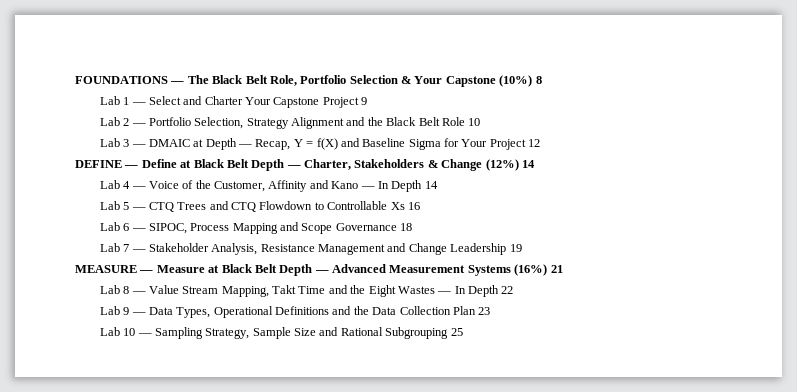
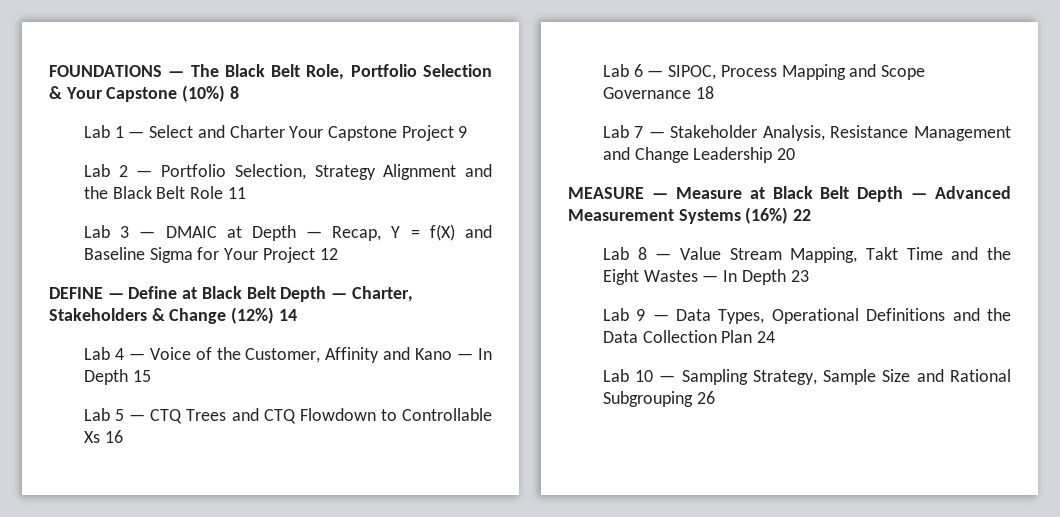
- Lab 2 — Portfolio Selection, Strategy Alignment and the Black Belt Role 10
+ Lab 2 — Portfolio Selection, Strategy Alignment and the Black Belt Role 11
- Lab 4 — Voice of the Customer, Affinity and Kano — In Depth 14
+ Lab 4 — Voice of the Customer, Affinity and Kano — In Depth 15
- Lab 7 — Stakeholder Analysis, Resistance Management and Change Leadership 19
+ Lab 7 — Stakeholder Analysis, Resistance Management and Change Leadership 20
- MEASURE — Measure at Black Belt Depth — Advanced Measurement Systems (16%) 21
+ MEASURE — Measure at Black Belt Depth — Advanced Measurement Systems (16%) 22
- Lab 8 — Value Stream Mapping, Takt Time and the Eight Wastes — In Depth 22
+ Lab 8 — Value Stream Mapping, Takt Time and the Eight Wastes — In Depth 23
- Lab 9 — Data Types, Operational Definitions and the Data Collection Plan 23
+ Lab 9 — Data Types, Operational Definitions and the Data Collection Plan 24
- Lab 10 — Sampling Strategy, Sample Size and Rational Subgrouping 25
+ Lab 10 — Sampling Strategy, Sample Size and Rational Subgrouping 26

